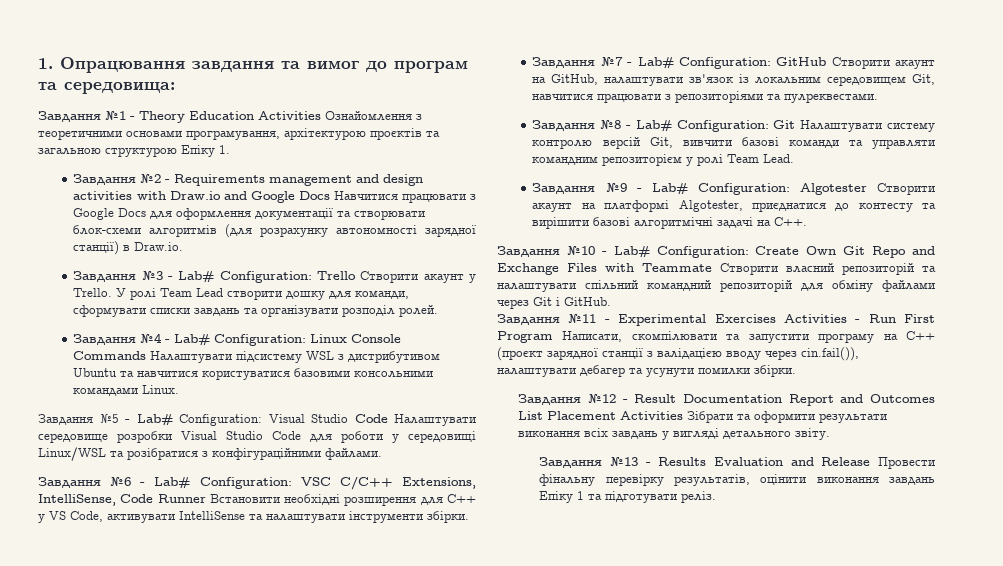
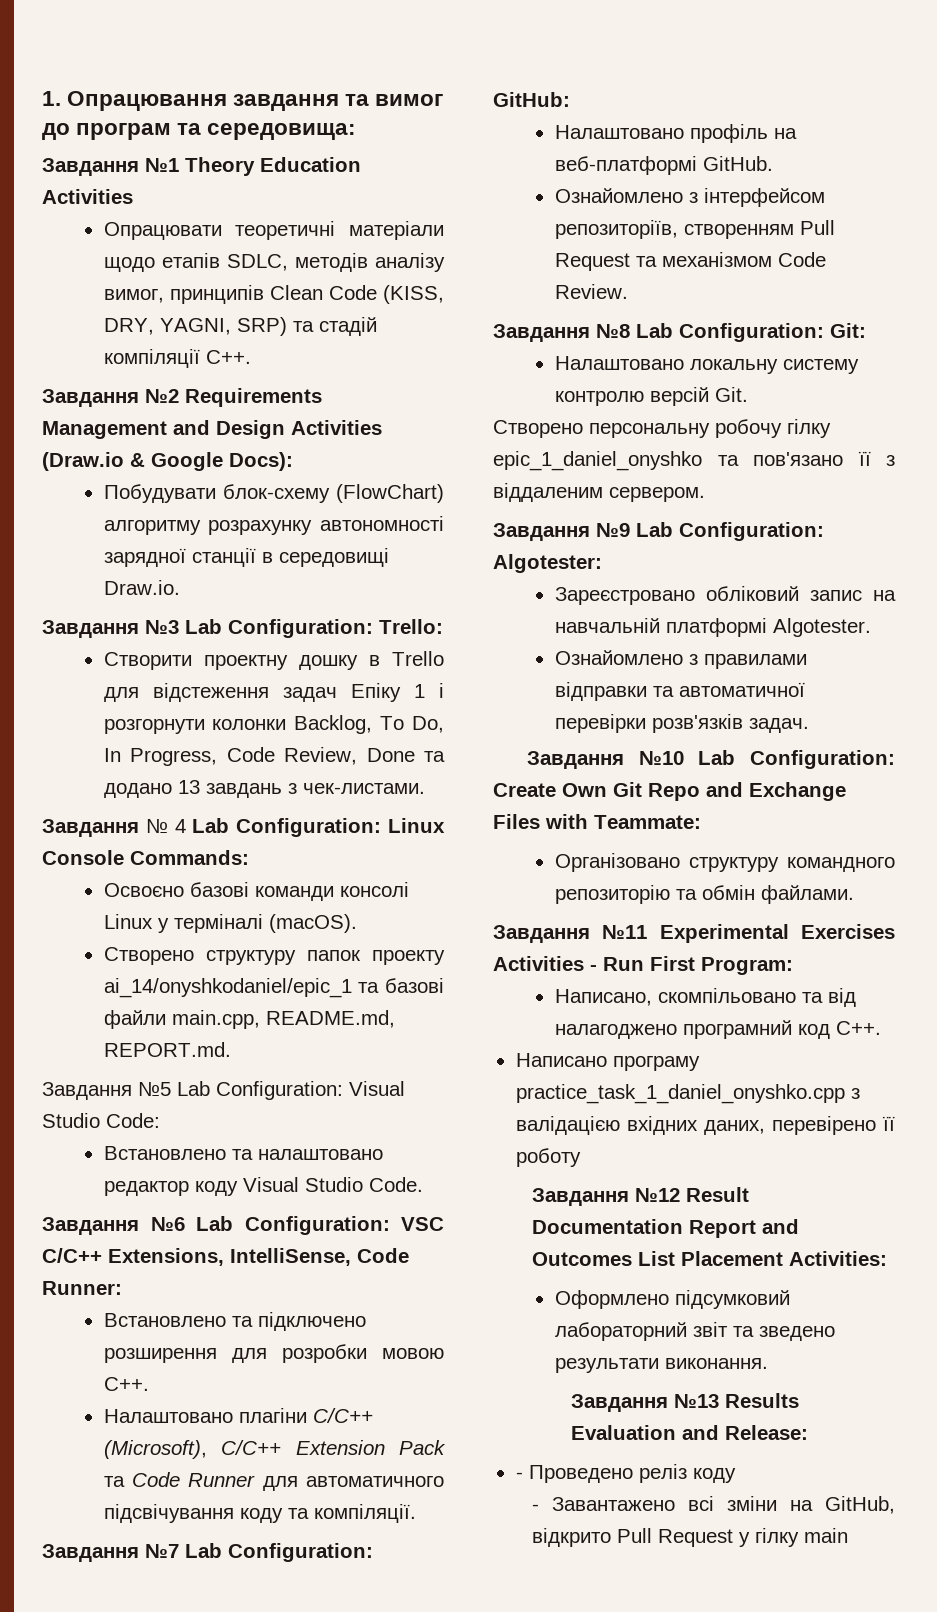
- Завдання №1 - Theory Education Activities Ознайомлення з теоретичними основами програмування, архітектурою проєктів та загальною структурою Епіку 1.
- Завдання №2 - Requirements management and design activities with Draw.io and Google Docs Навчитися працювати з Google Docs для оформлення документації та створювати блок-схеми алгоритмів (для розрахунку автономності зарядної станції) в Draw.io.
- Завдання №3 - Lab# Configuration: Trello Створити акаунт у Trello. У ролі Team Lead створити дошку для команди, сформувати списки завдань та організувати розподіл ролей.
- Завдання №4 - Lab# Configuration: Linux Console Commands Налаштувати підсистему WSL з дистрибутивом Ubuntu та навчитися користуватися базовими консольними командами Linux.
+ Завдання №1 Theory Education Activities
+ Опрацювати теоретичні матеріали щодо етапів SDLC, методів аналізу вимог, принципів Clean Code (KISS, DRY, YAGNI, SRP) та стадій компіляції C++.
+ Завдання №2 Requirements Management and Design Activities (Draw.io & Google Docs):
+ Побудувати блок-схему (FlowChart) алгоритму розрахунку автономності зарядної станції в середовищі Draw.io.
+ Завдання №3 Lab Configuration: Trello:
+ Створити проектну дошку в Trello для відстеження задач Епіку 1 і розгорнути колонки Backlog, To Do, In Progress, Code Review, Done та додано 13 завдань з чек-листами.
+ Завдання № 4 Lab Configuration: Linux Console Commands:
+ Освоєно базові команди консолі Linux у терміналі (macOS).
+ Створено структуру папок проекту ai_14/onyshkodaniel/epic_1 та базові файли main.cpp, README.md, REPORT.md.
- Завдання №5 - Lab# Configuration: Visual Studio Code Налаштувати середовище розробки Visual Studio Code для роботи у середовищі Linux/WSL та розібратися з конфігураційними файлами.
+ Завдання №5 Lab Configuration: Visual Studio Code:
+ Встановлено та налаштовано редактор коду Visual Studio Code.
- Завдання №6 - Lab# Configuration: VSC C/C++ Extensions, IntelliSense, Code Runner Встановити необхідні розширення для C++ у VS Code, активувати IntelliSense та налаштувати інструменти збірки.
- Завдання №7 - Lab# Configuration: GitHub Створити акаунт на GitHub, налаштувати зв'язок із локальним середовищем Git, навчитися працювати з репозиторіями та пулреквестами.
- Завдання №8 - Lab# Configuration: Git Налаштувати систему контролю версій Git, вивчити базові команди та управляти командним репозиторієм у ролі Team Lead.
- Завдання №9 - Lab# Configuration: Algotester Створити акаунт на платформі Algotester, приєднатися до контесту та вирішити базові алгоритмічні задачі на C++.
+ Завдання №6 Lab Configuration: VSC C/C++ Extensions, IntelliSense, Code Runner:
+ Встановлено та підключено розширення для розробки мовою C++.
+ Налаштовано плагіни C/C++ (Microsoft), C/C++ Extension Pack та Code Runner для автоматичного підсвічування коду та компіляції.
+ Завдання №7 Lab Configuration: GitHub:
+ Налаштовано профіль на веб-платформі GitHub.
+ Ознайомлено з інтерфейсом репозиторіїв, створенням Pull Request та механізмом Code Review.
+ Завдання №8 Lab Configuration: Git:
+ Налаштовано локальну систему контролю версій Git.
+ Створено персональну робочу гілку epic_1_daniel_onyshko та пов'язано її з віддаленим сервером.
+ Завдання №9 Lab Configuration: Algotester:
+ Зареєстровано обліковий запис на навчальній платформі Algotester.
+ Ознайомлено з правилами відправки та автоматичної перевірки розв'язків задач.
- Завдання №10 - Lab# Configuration: Create Own Git Repo and Exchange Files with Teammate Створити власний репозиторій та налаштувати спільний командний репозиторій для обміну файлами через Git і GitHub.
+ Завдання №10 Lab Configuration: Create Own Git Repo and Exchange Files with Teammate:
+ Організовано структуру командного репозиторію та обмін файлами.
- Завдання №11 - Experimental Exercises Activities - Run First Program Написати, скомпілювати та запустити програму на C++ (проєкт зарядної станції з валідацією вводу через cin.fail()), налаштувати дебагер та усунути помилки збірки.
+ Завдання №11 Experimental Exercises Activities - Run First Program:
+ Написано, скомпільовано та від налагоджено програмний код C++.
+ Написано програму practice_task_1_daniel_onyshko.cpp з валідацією вхідних даних, перевірено її роботу
- Завдання №12 - Result Documentation Report and Outcomes List Placement Activities Зібрати та оформити результати виконання всіх завдань у вигляді детального звіту.
+ Завдання №12 Result Documentation Report and Outcomes List Placement Activities:
+ Оформлено підсумковий лабораторний звіт та зведено результати виконання.
- Завдання №13 - Results Evaluation and Release Провести фінальну перевірку результатів, оцінити виконання завдань Епіку 1 та підготувати реліз.
+ Завдання №13 Results Evaluation and Release:
+ - Проведено реліз коду
+ - Завантажено всі зміни на GitHub, відкрито Pull Request у гілку main

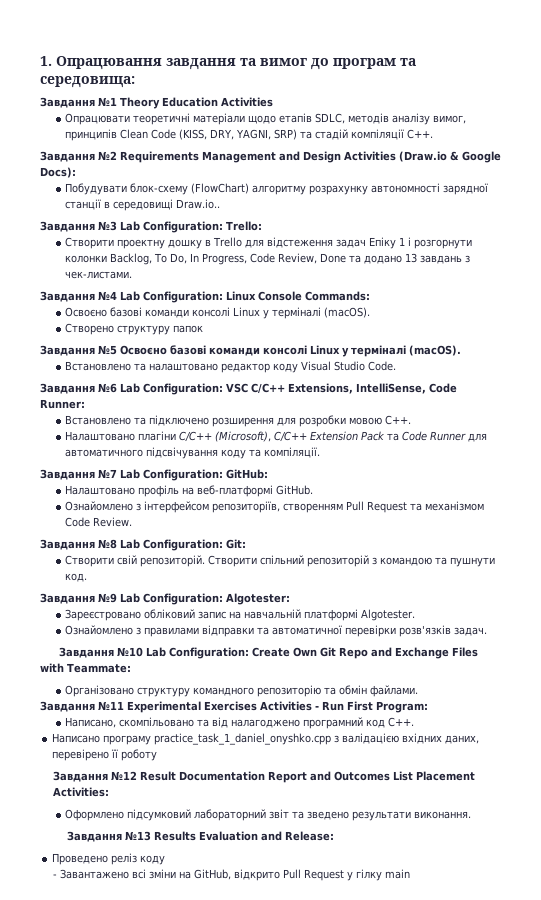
- Побудувати блок-схему (FlowChart) алгоритму розрахунку автономності зарядної станції в середовищі Draw.io.
+ Побудувати блок-схему (FlowChart) алгоритму розрахунку автономності зарядної станції в середовищі Draw.io..
- Завдання № 4 Lab Configuration: Linux Console Commands:
+ Завдання №4 Lab Configuration: Linux Console Commands:
- Створено структуру папок проекту ai_14/onyshkodaniel/epic_1 та базові файли main.cpp, README.md, REPORT.md.
- Завдання №5 Lab Configuration: Visual Studio Code:
+ Створено структуру папок
+ Завдання №5 Освоєно базові команди консолі Linux у терміналі (macOS).
- Налаштовано локальну систему контролю версій Git.
- Створено персональну робочу гілку epic_1_daniel_onyshko та пов'язано її з віддаленим сервером.
+ Створити свій репозиторій. Створити спільний репозиторій з командою та пушнути код.
- - Проведено реліз коду
+ Проведено реліз коду

